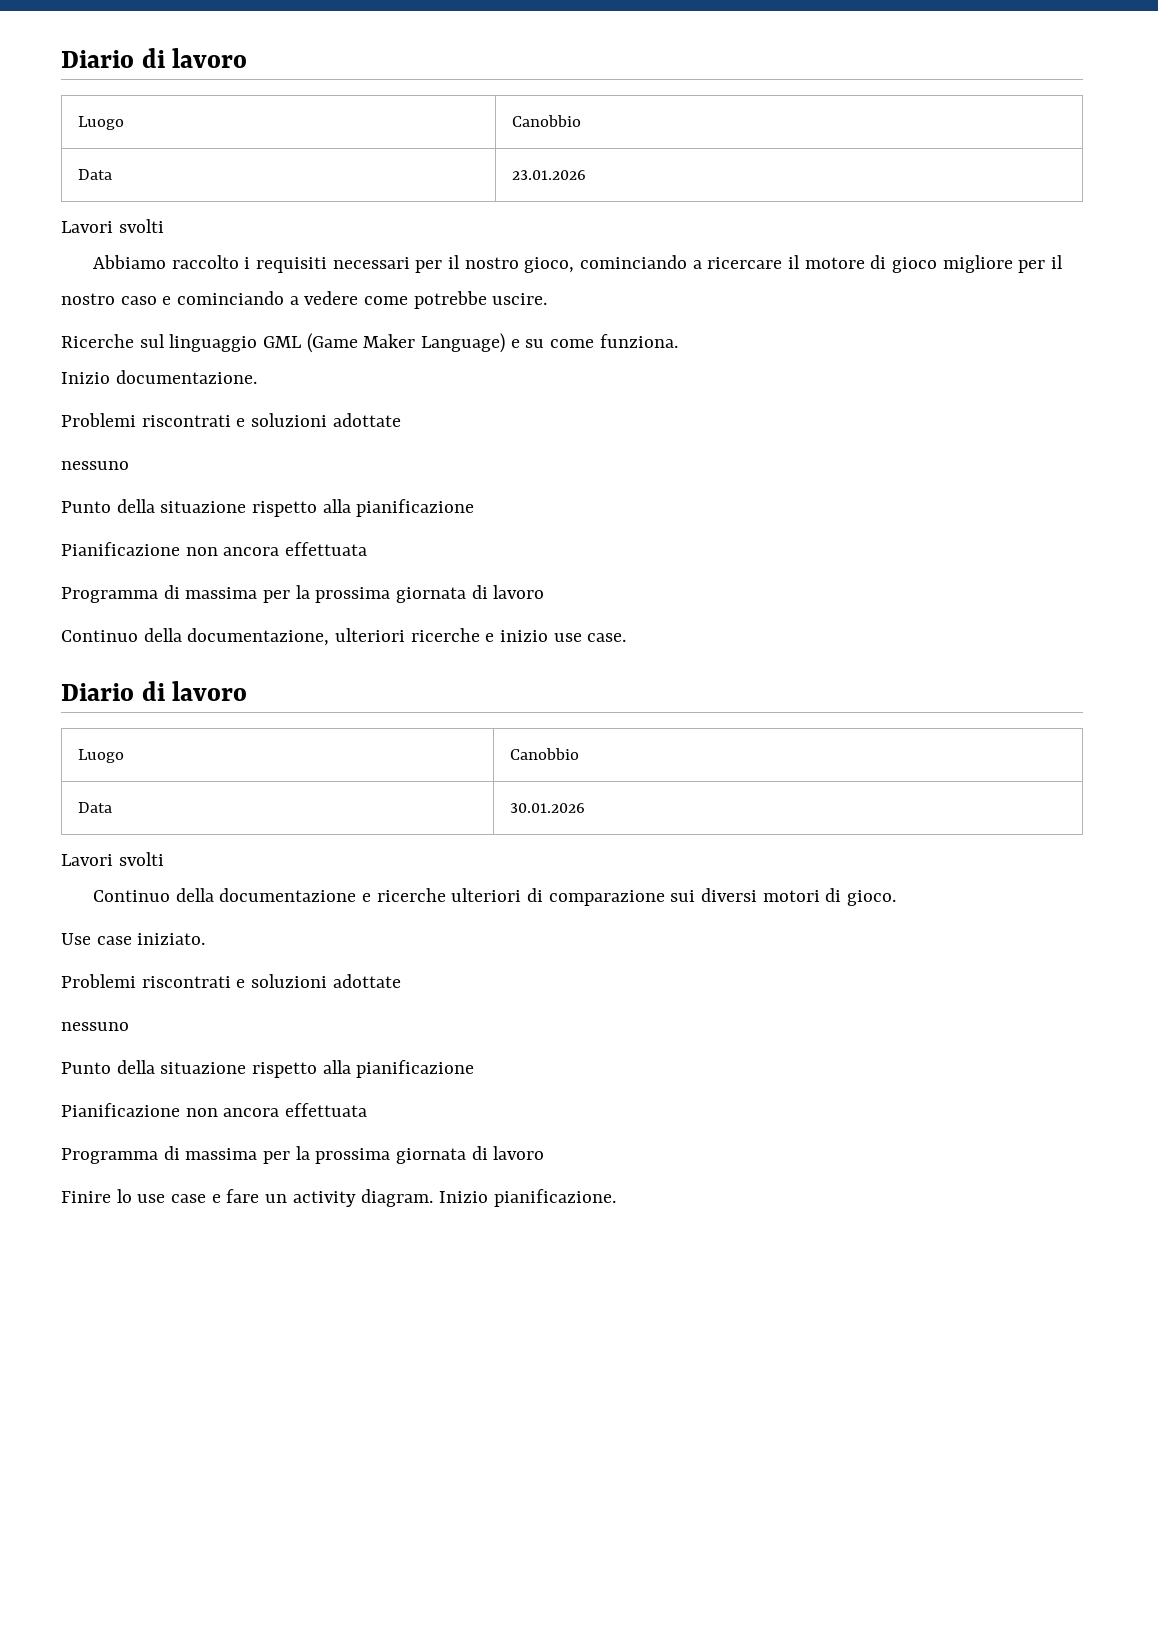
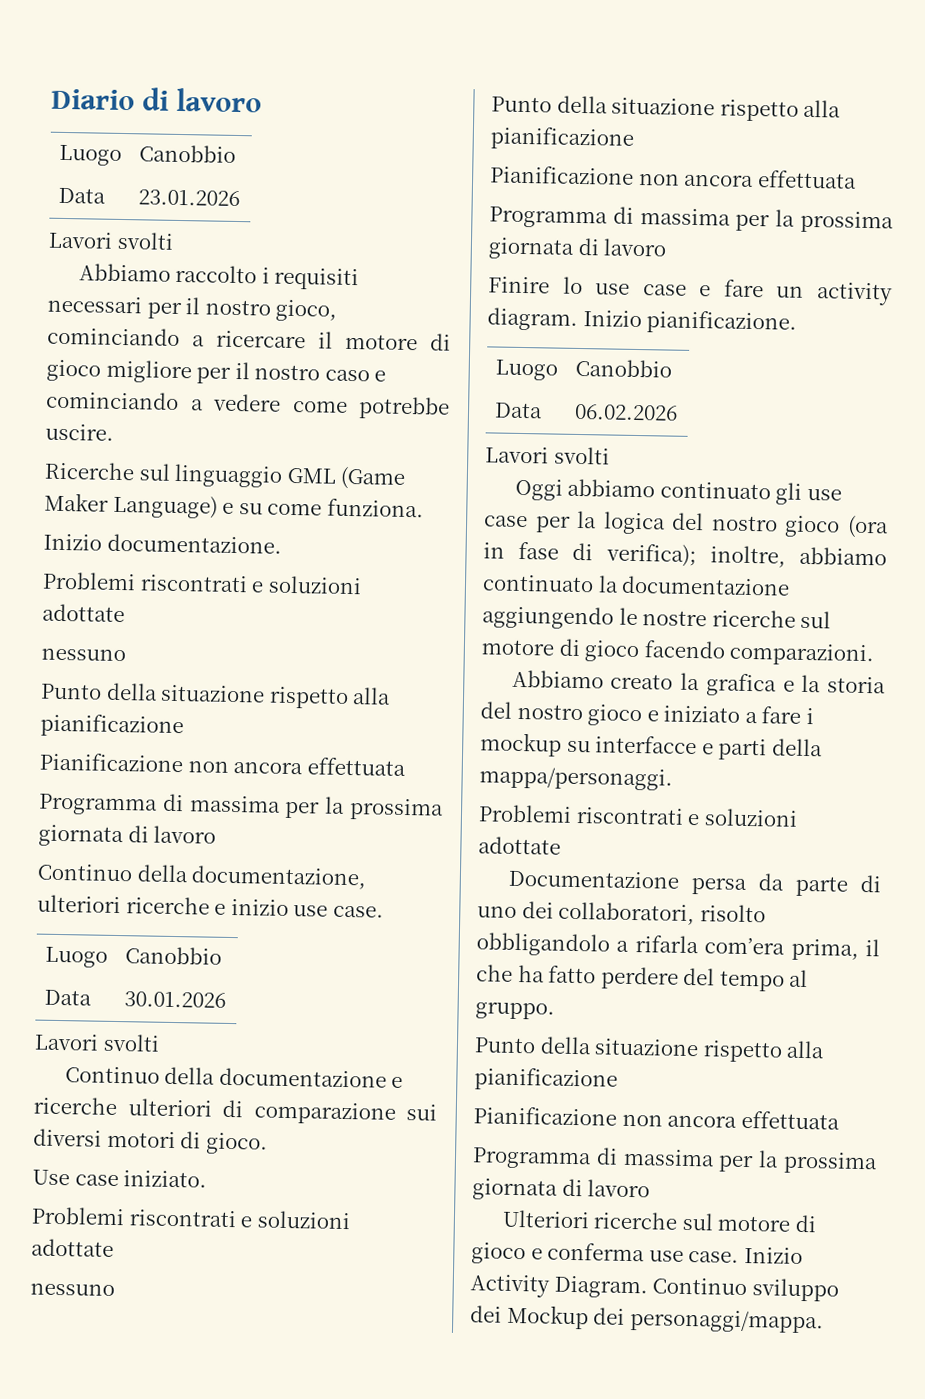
  Continuo della documentazione, ulteriori ricerche e inizio use case.
- Diario di lavoro
  Inizio pianificazione.
+ Luogo | Canobbio
+ Data | 06.02.2026
+ Lavori svolti
+ Oggi abbiamo continuato gli use case per la logica del nostro gioco (ora in fase di verifica); inoltre, abbiamo continuato la documentazione aggiungendo le nostre ricerche sul motore di gioco facendo comparazioni.
+ Abbiamo creato la grafica e la storia del nostro gioco e iniziato a fare i mockup su interfacce e parti della mappa/personaggi.
+ Problemi riscontrati e soluzioni adottate
+ Documentazione persa da parte di uno dei collaboratori, risolto obbligandolo a rifarla com’era prima, il che ha fatto perdere del tempo al gruppo.
+ Punto della situazione rispetto alla pianificazione
+ Pianificazione non ancora effettuata
+ Programma di massima per la prossima giornata di lavoro
+ Ulteriori ricerche sul motore di gioco e conferma use case. Inizio Activity Diagram. Continuo sviluppo dei Mockup dei personaggi/mappa.

